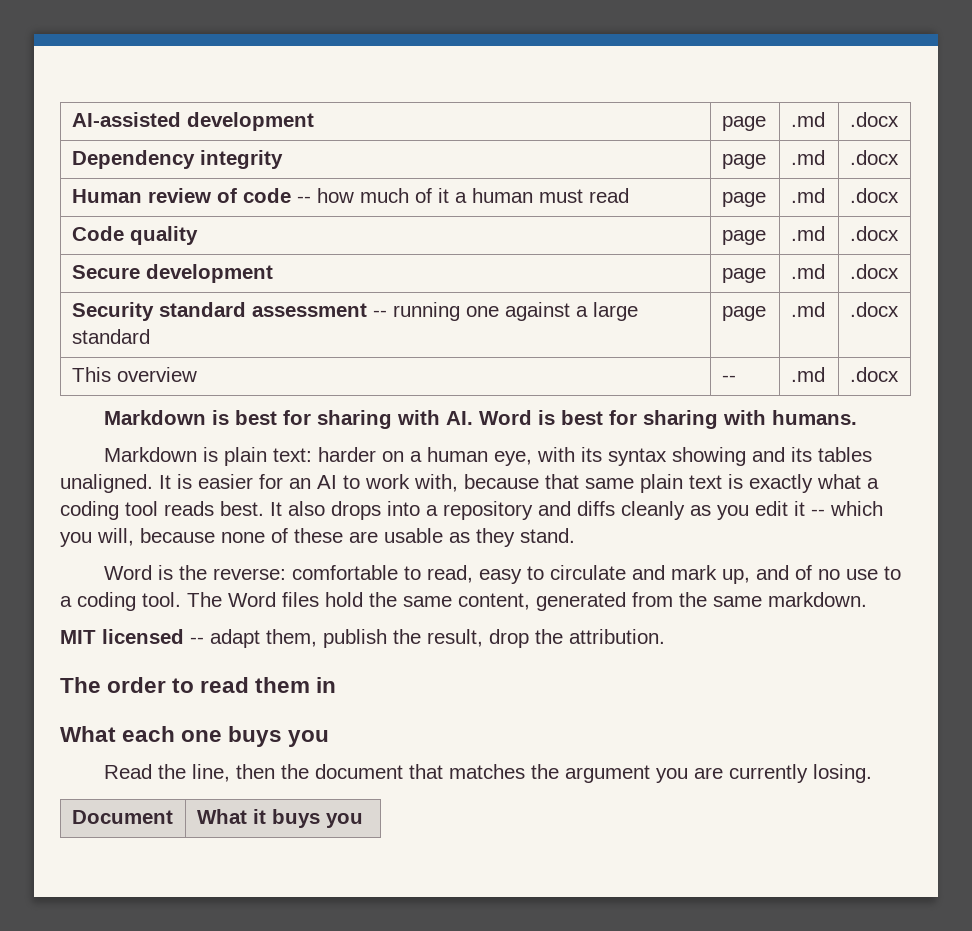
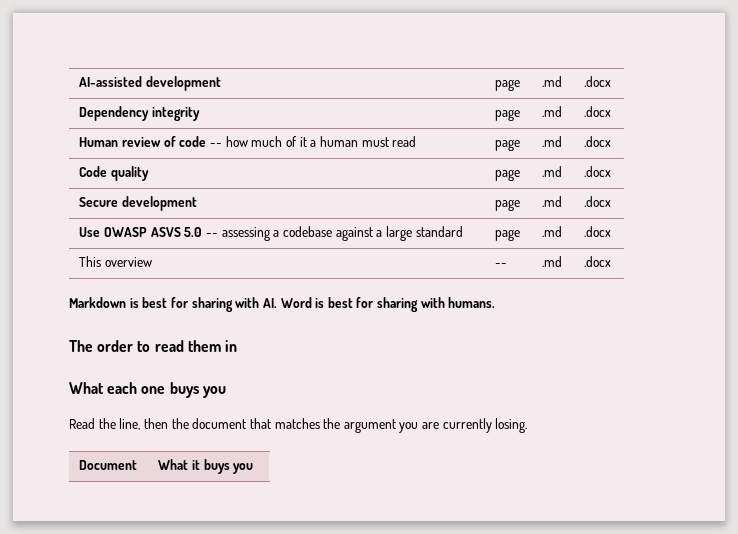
- Security standard assessment -- running one against a large standard | page | .md | .docx
+ Use OWASP ASVS 5.0 -- assessing a codebase against a large standard | page | .md | .docx
- Markdown is plain text: harder on a human eye, with its syntax showing and its tables unaligned. It is easier for an AI to work with, because that same plain text is exactly what a coding tool reads best. It also drops into a repository and diffs cleanly as you edit it -- which you will, because none of these are usable as they stand.
- Word is the reverse: comfortable to read, easy to circulate and mark up, and of no use to a coding tool. The Word files hold the same content, generated from the same markdown.
- MIT licensed -- adapt them, publish the result, drop the attribution.

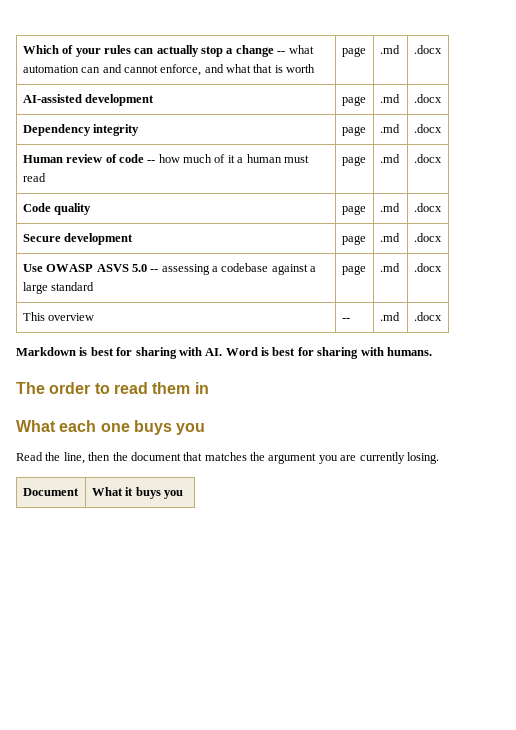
+ Which of your rules can actually stop a change -- what automation can and cannot enforce, and what that is worth | page | .md | .docx

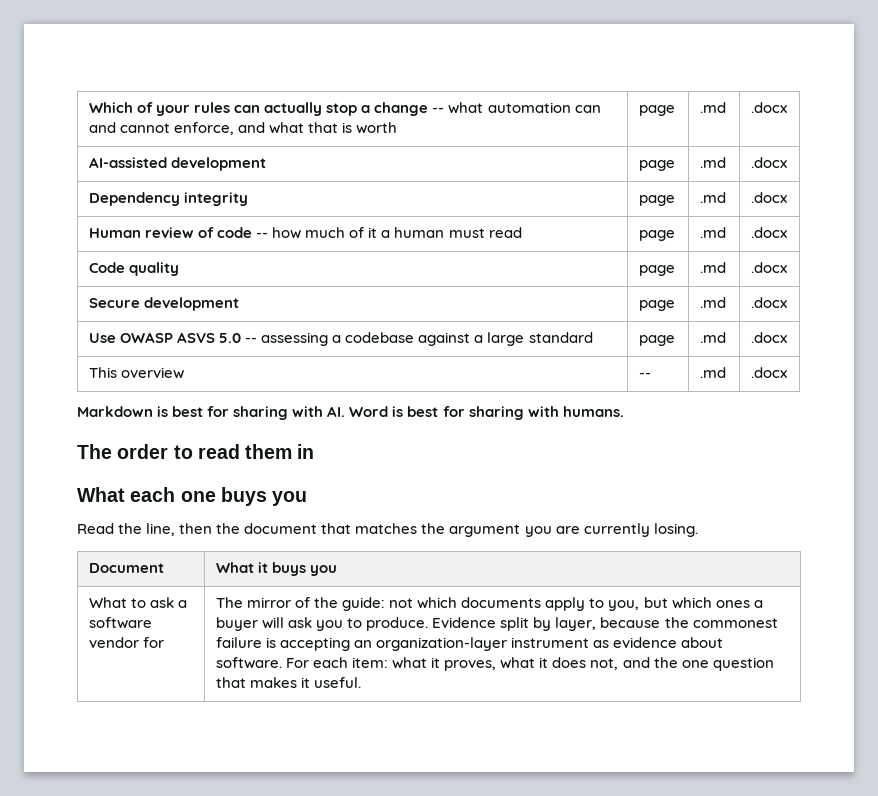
+ What to ask a software vendor for | The mirror of the guide: not which documents apply to you, but which ones a buyer will ask you to produce. Evidence split by layer, because the commonest failure is accepting an organization-layer instrument as evidence about software. For each item: what it proves, what it does not, and the one question that makes it useful.

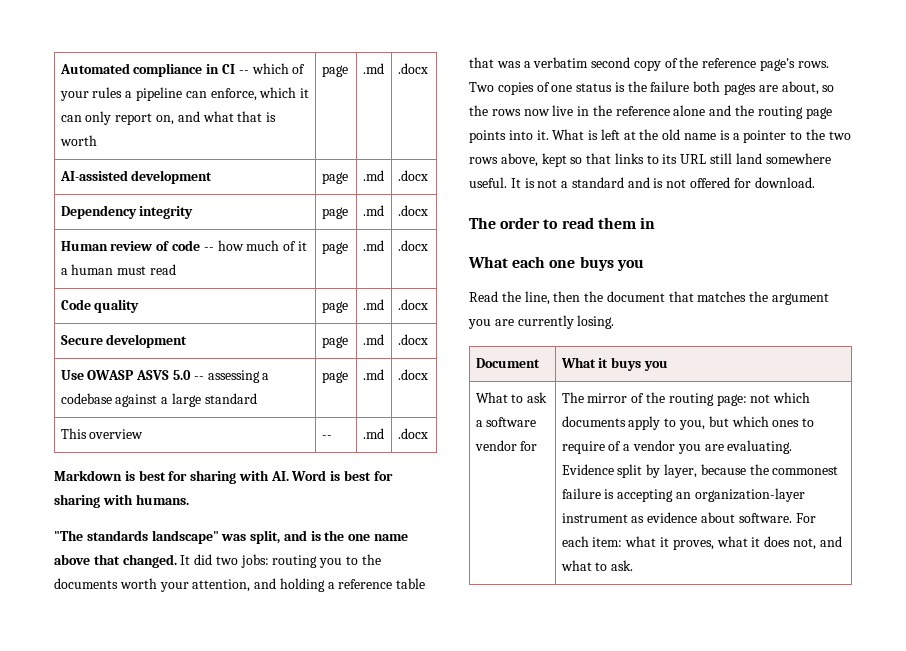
- Which of your rules can actually stop a change -- what automation can and cannot enforce, and what that is worth | page | .md | .docx
+ Automated compliance in CI -- which of your rules a pipeline can enforce, which it can only report on, and what that is worth | page | .md | .docx
+ "The standards landscape" was split, and is the one name above that changed. It did two jobs: routing you to the documents worth your attention, and holding a reference table that was a verbatim second copy of the reference page's rows. Two copies of one status is the failure both pages are about, so the rows now live in the reference alone and the routing page points into it. What is left at the old name is a pointer to the two rows above, kept so that links to its URL still land somewhere useful. It is not a standard and is not offered for download.
- The mirror of the guide: not which documents apply to you, but which ones a buyer will ask you to produce.
+ The mirror of the routing page: not which documents apply to you, but which ones to require of a vendor you are evaluating.
- For each item: what it proves, what it does not, and the one question that makes it useful.
+ For each item: what it proves, what it does not, and what to ask.

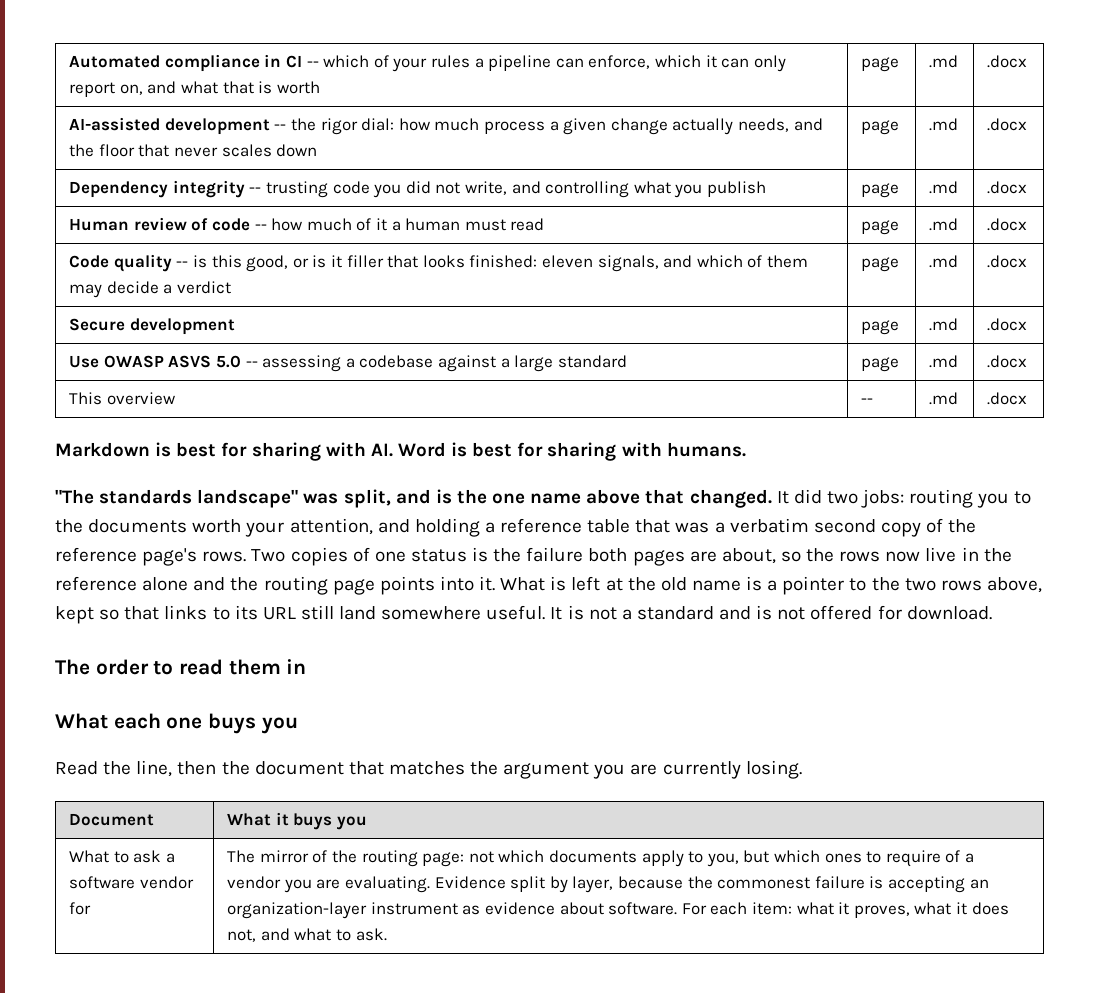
- AI-assisted development | page | .md | .docx
+ AI-assisted development -- the rigor dial: how much process a given change actually needs, and the floor that never scales down | page | .md | .docx
- Dependency integrity | page | .md | .docx
+ Dependency integrity -- trusting code you did not write, and controlling what you publish | page | .md | .docx
- Code quality | page | .md | .docx
+ Code quality -- is this good, or is it filler that looks finished: eleven signals, and which of them may decide a verdict | page | .md | .docx

